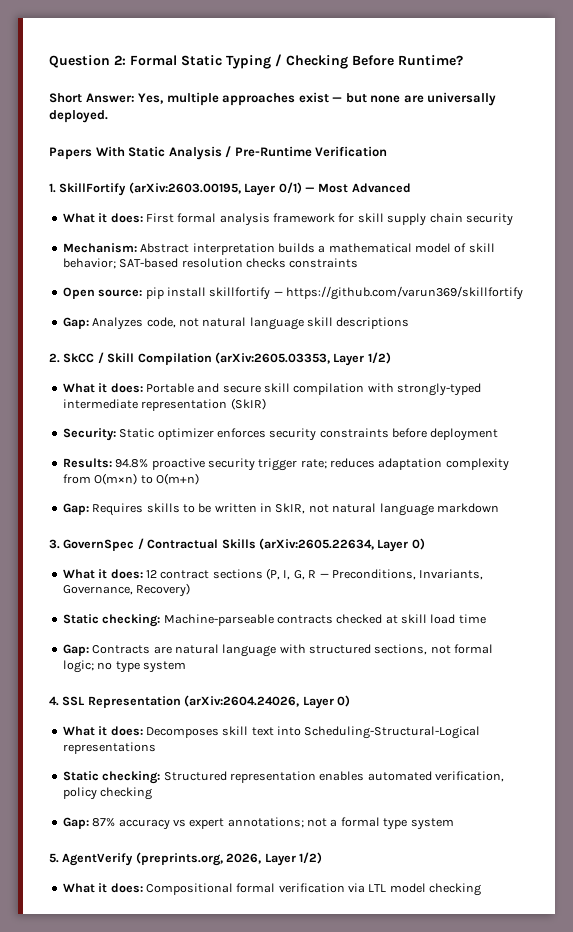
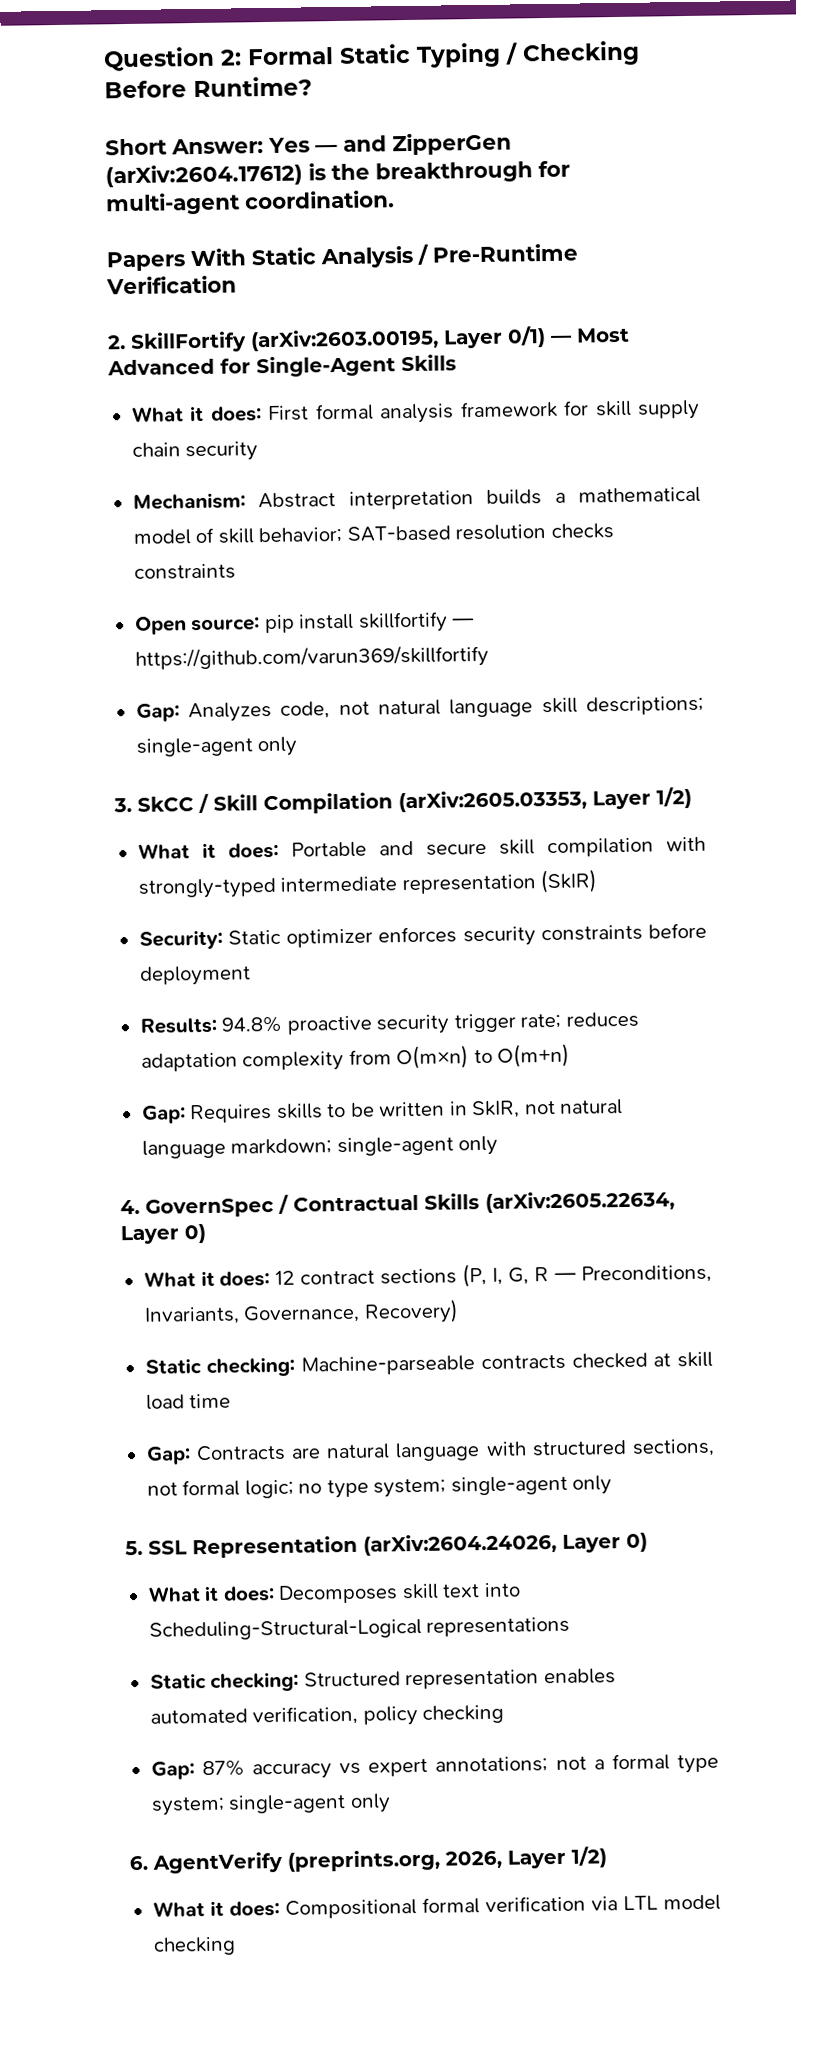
- Short Answer: Yes, multiple approaches exist — but none are universally deployed.
+ Short Answer: Yes — and ZipperGen (arXiv:2604.17612) is the breakthrough for multi-agent coordination.
- 1. SkillFortify (arXiv:2603.00195, Layer 0/1) — Most Advanced
+ 2. SkillFortify (arXiv:2603.00195, Layer 0/1) — Most Advanced for Single-Agent Skills
- Gap: Analyzes code, not natural language skill descriptions
- 2. SkCC / Skill Compilation (arXiv:2605.03353, Layer 1/2)
+ Gap: Analyzes code, not natural language skill descriptions; single-agent only
+ 3. SkCC / Skill Compilation (arXiv:2605.03353, Layer 1/2)
- Gap: Requires skills to be written in SkIR, not natural language markdown
- 3. GovernSpec / Contractual Skills (arXiv:2605.22634, Layer 0)
+ Gap: Requires skills to be written in SkIR, not natural language markdown; single-agent only
+ 4. GovernSpec / Contractual Skills (arXiv:2605.22634, Layer 0)
- Gap: Contracts are natural language with structured sections, not formal logic; no type system
- 4. SSL Representation (arXiv:2604.24026, Layer 0)
+ Gap: Contracts are natural language with structured sections, not formal logic; no type system; single-agent only
+ 5. SSL Representation (arXiv:2604.24026, Layer 0)
- Gap: 87% accuracy vs expert annotations; not a formal type system
- 5. AgentVerify (preprints.org, 2026, Layer 1/2)
+ Gap: 87% accuracy vs expert annotations; not a formal type system; single-agent only
+ 6. AgentVerify (preprints.org, 2026, Layer 1/2)

